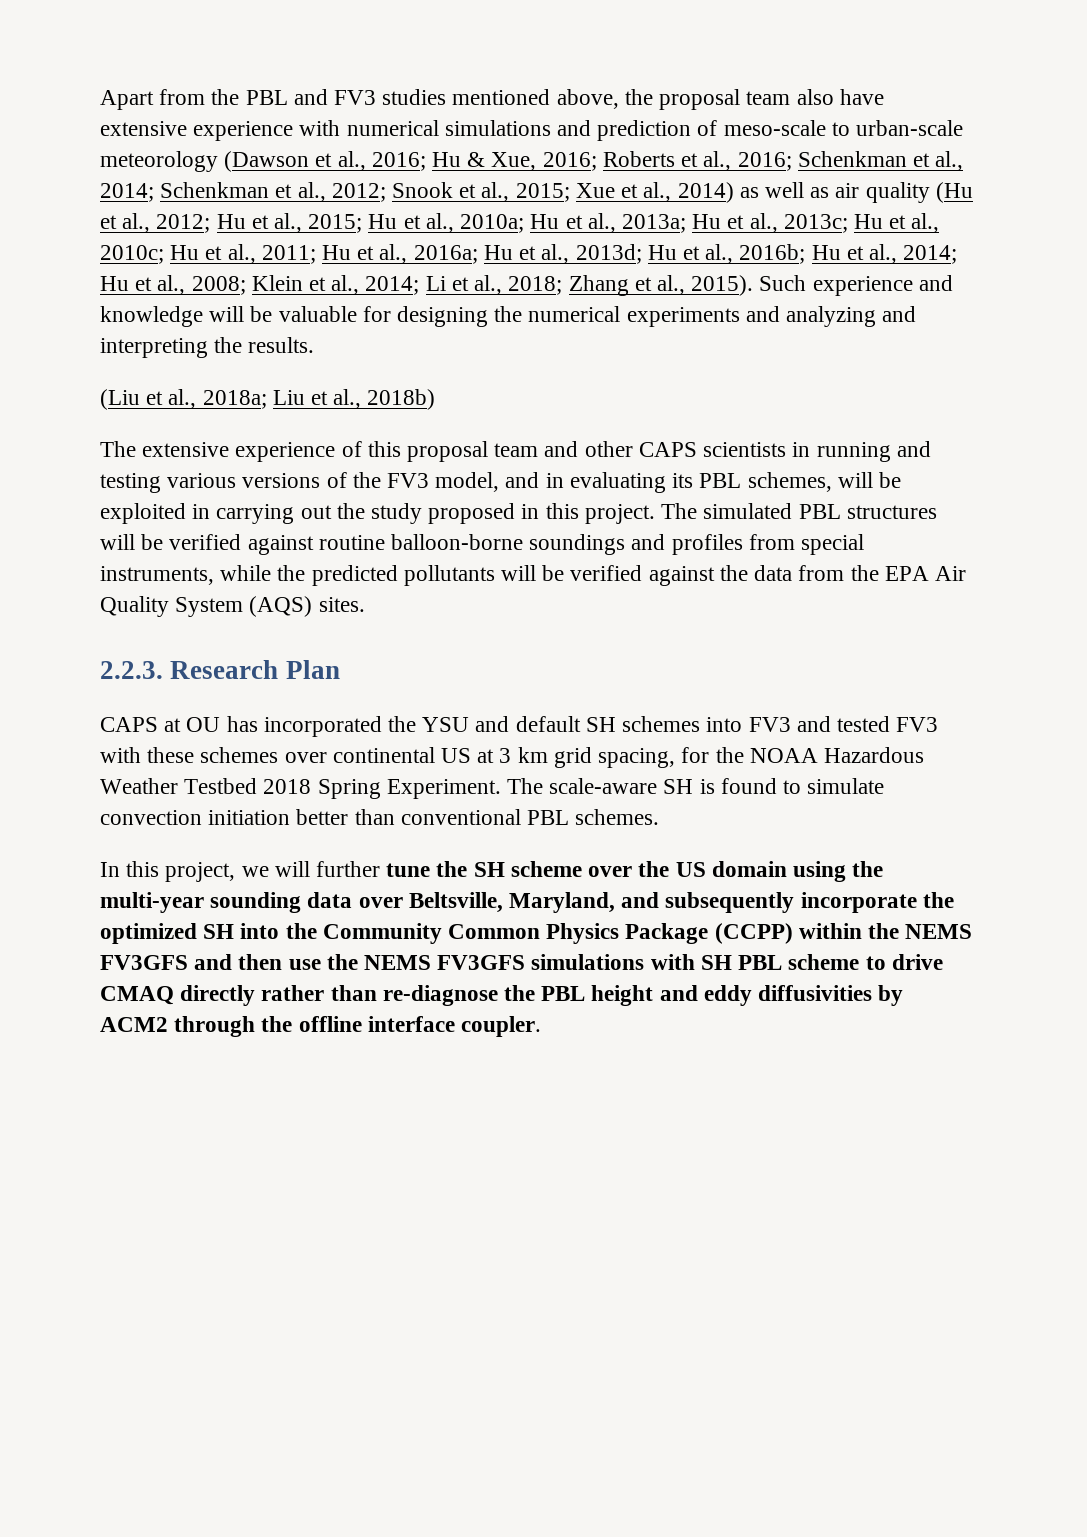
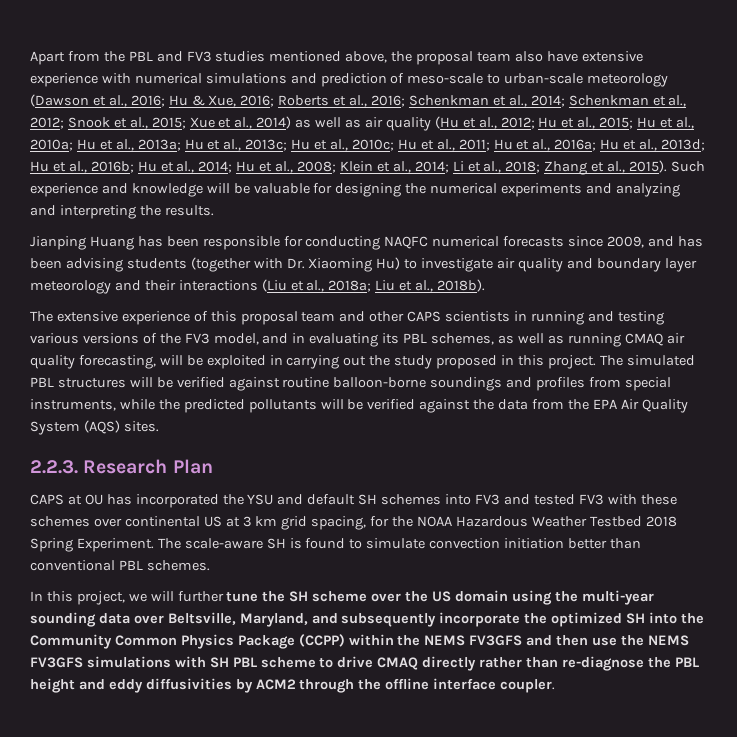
- (Liu et al., 2018a; Liu et al., 2018b)
+ Jianping Huang has been responsible for conducting NAQFC numerical forecasts since 2009, and has been advising students (together with Dr. Xiaoming Hu) to investigate air quality and boundary layer meteorology and their interactions (Liu et al., 2018a; Liu et al., 2018b).
- The extensive experience of this proposal team and other CAPS scientists in running and testing various versions of the FV3 model, and in evaluating its PBL schemes, will be exploited in carrying out the study proposed in this project.
+ The extensive experience of this proposal team and other CAPS scientists in running and testing various versions of the FV3 model, and in evaluating its PBL schemes, as well as running CMAQ air quality forecasting, will be exploited in carrying out the study proposed in this project.

